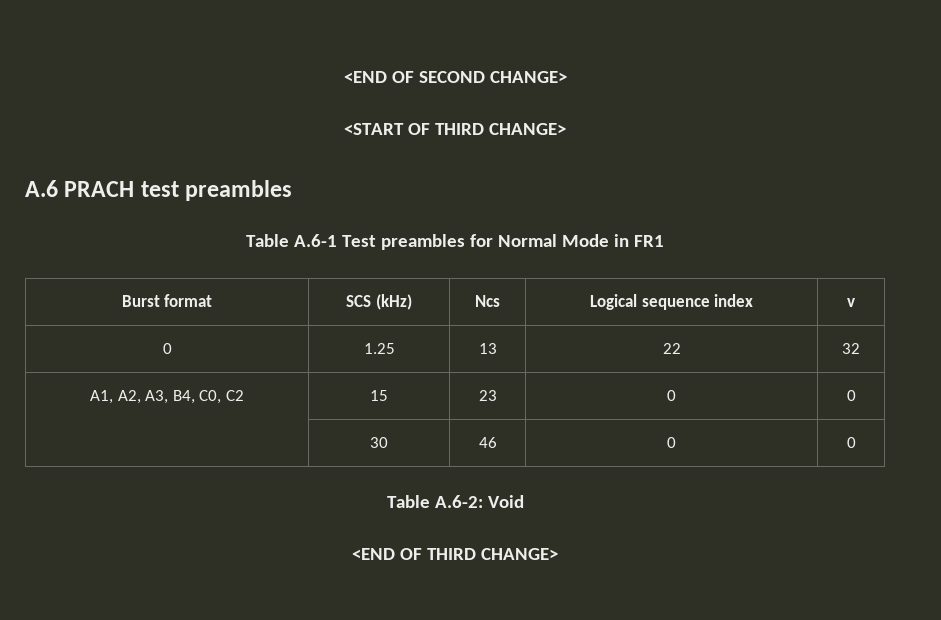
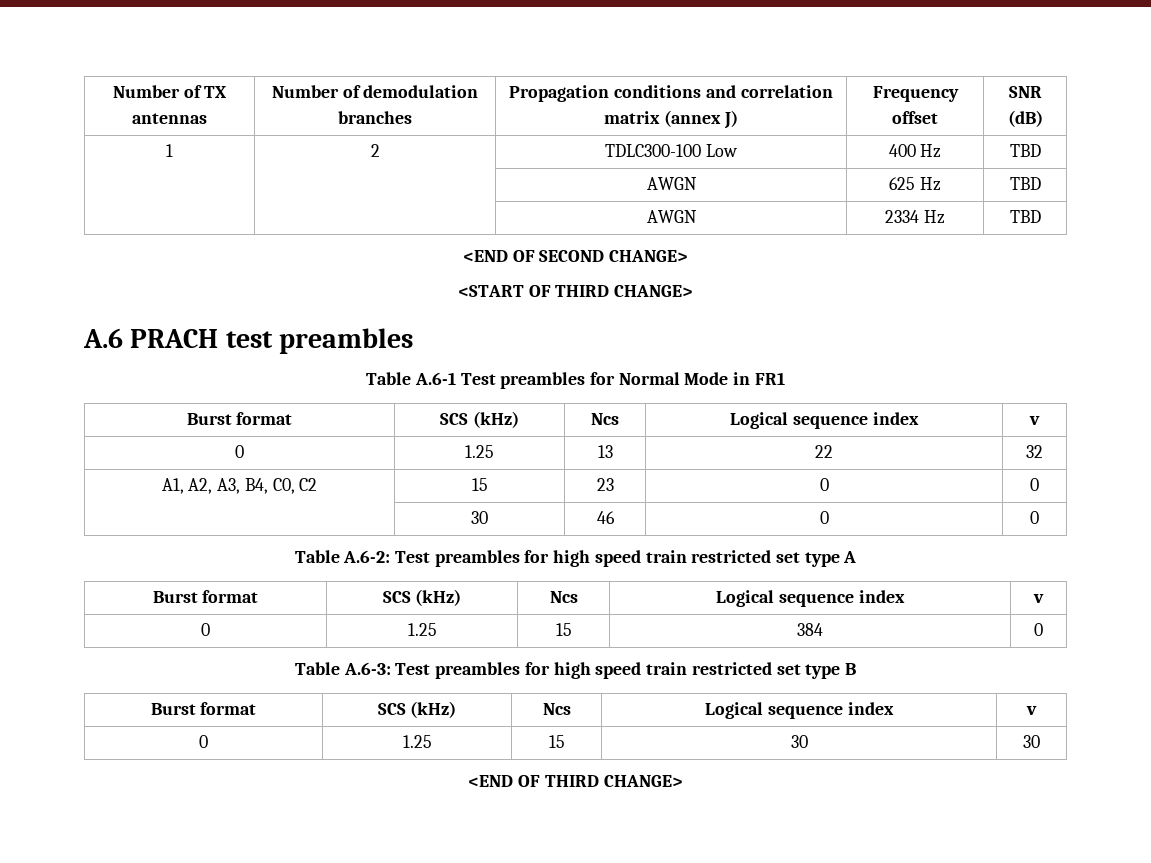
+ Number of TX antennas | Number of demodulation branches | Propagation conditions and correlation matrix (annex J) | Frequency offset | SNR (dB)
+ 1 | 2 | TDLC300-100 Low | 400 Hz | TBD
+ | | AWGN | 625 Hz | TBD
+ | | AWGN | 2334 Hz | TBD
- Table A.6-2: Void
+ Table A.6-2: Test preambles for high speed train restricted set type A
+ Burst format | SCS (kHz) | Ncs | Logical sequence index | v
+ 0 | 1.25 | 15 | 384 | 0
+ Table A.6-3: Test preambles for high speed train restricted set type B
+ Burst format | SCS (kHz) | Ncs | Logical sequence index | v
+ 0 | 1.25 | 15 | 30 | 30

